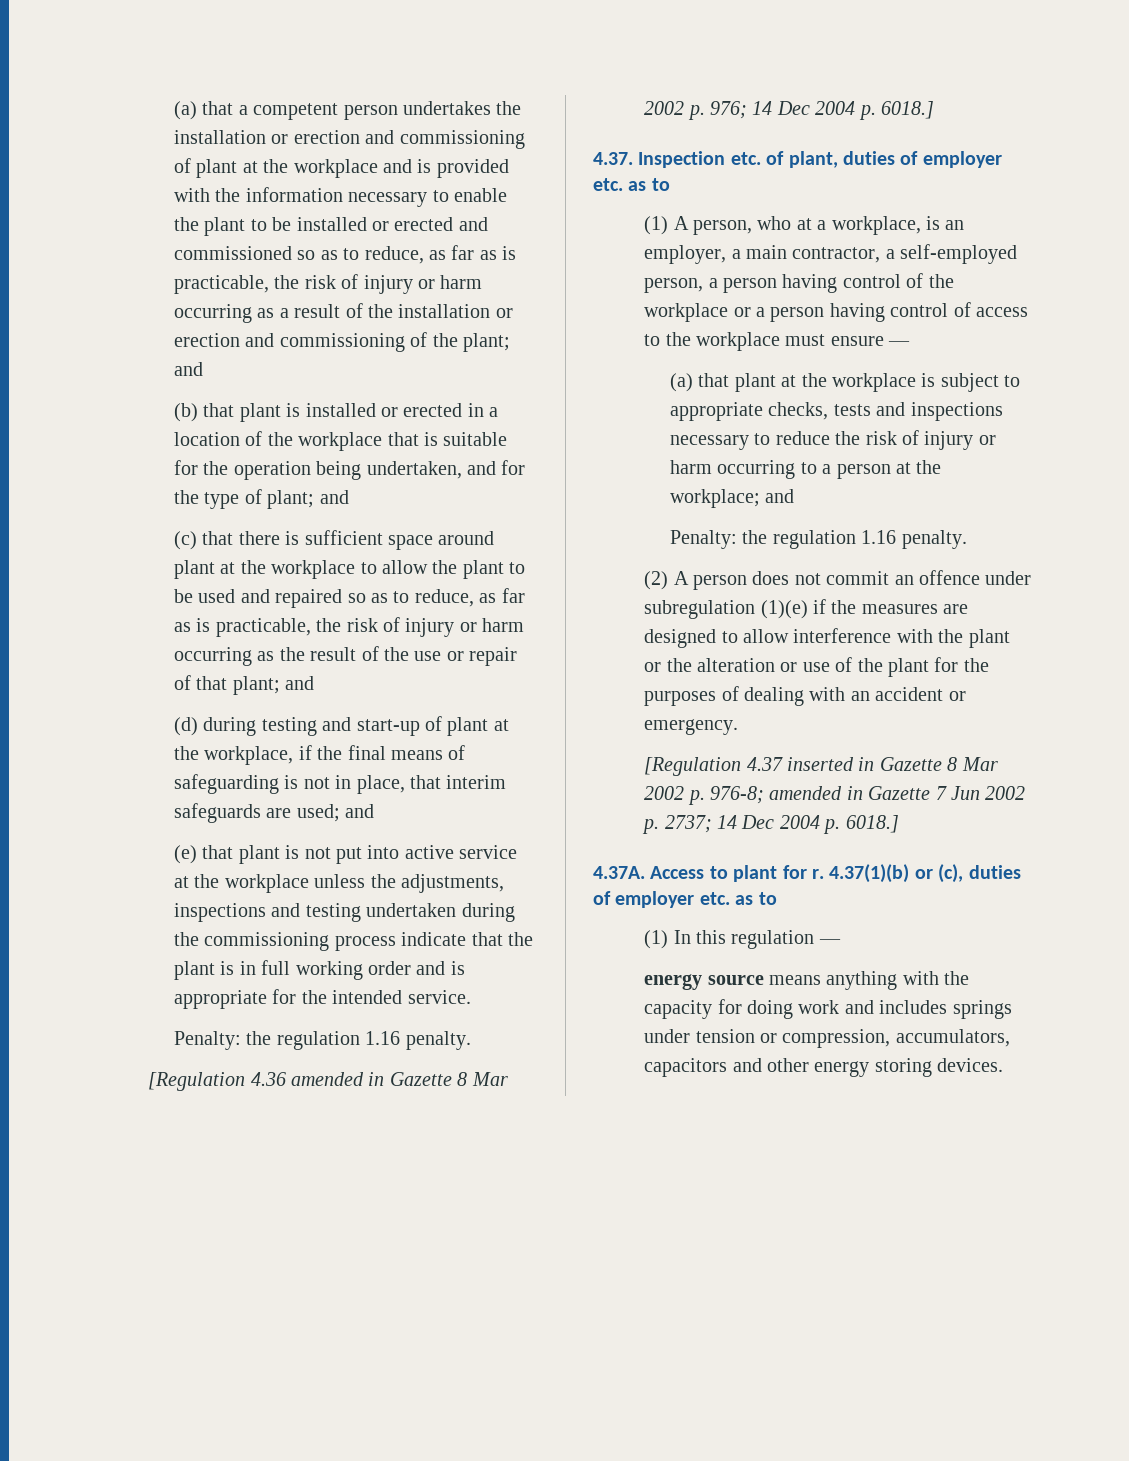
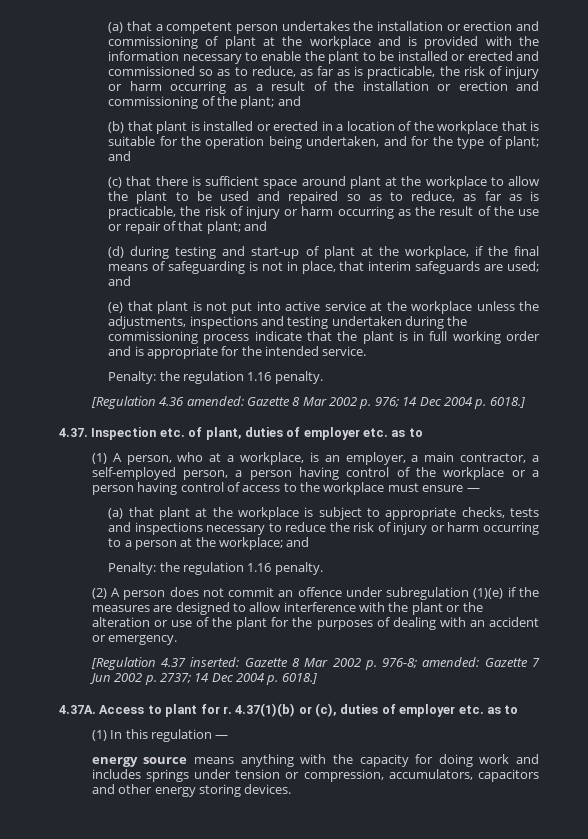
- [Regulation 4.36 amended in Gazette 8 Mar 2002 p. 976; 14 Dec 2004 p. 6018.]
+ [Regulation 4.36 amended: Gazette 8 Mar 2002 p. 976; 14 Dec 2004 p. 6018.]
- [Regulation 4.37 inserted in Gazette 8 Mar 2002 p. 976-8; amended in Gazette 7 Jun 2002 p. 2737; 14 Dec 2004 p. 6018.]
+ [Regulation 4.37 inserted: Gazette 8 Mar 2002 p. 976-8; amended: Gazette 7 Jun 2002 p. 2737; 14 Dec 2004 p. 6018.]

